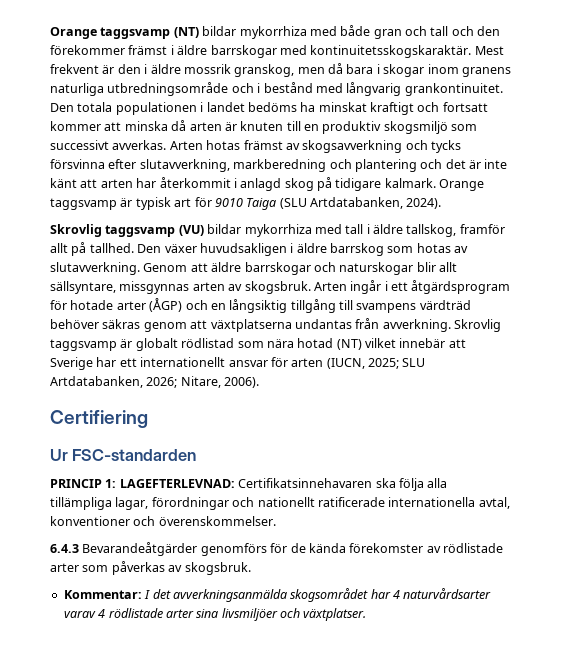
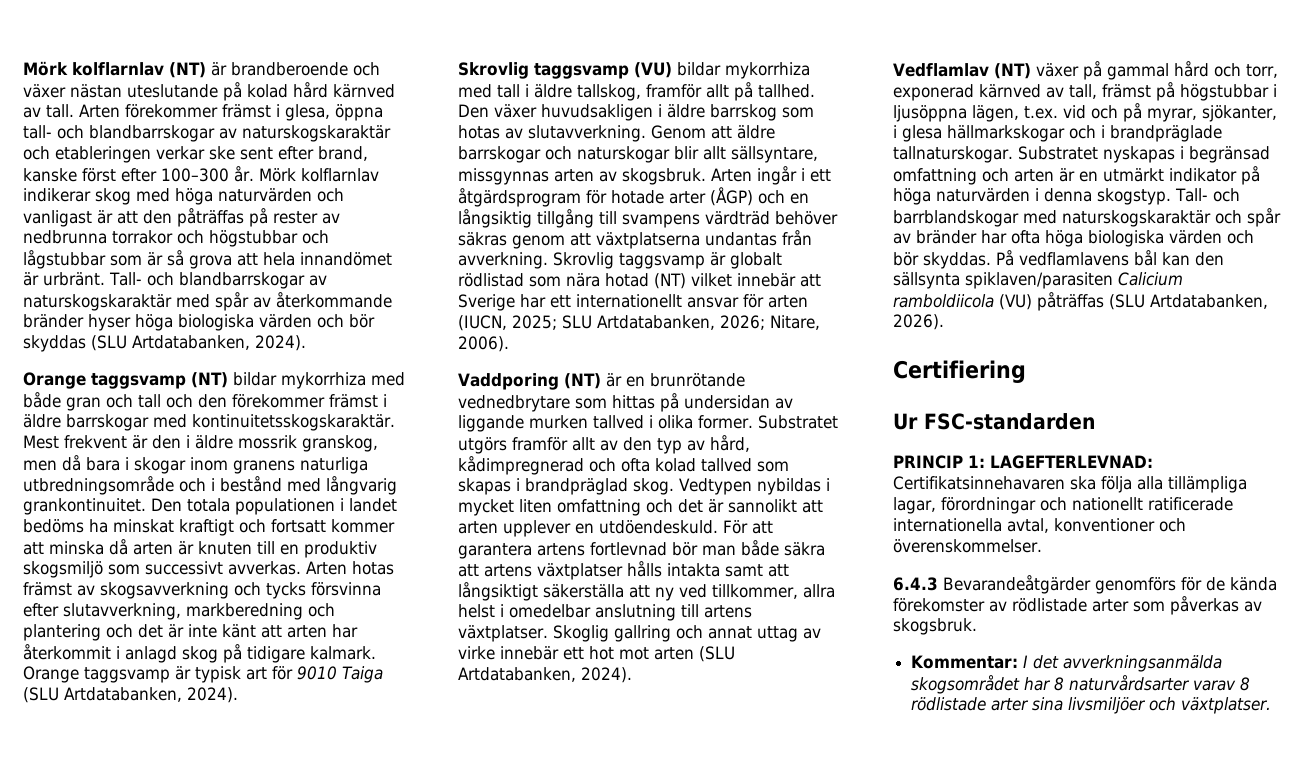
+ Mörk kolflarnlav (NT) är brandberoende och växer nästan uteslutande på kolad hård kärnved av tall. Arten förekommer främst i glesa, öppna tall- och blandbarrskogar av naturskogskaraktär och etableringen verkar ske sent efter brand, kanske först efter 100–300 år. Mörk kolflarnlav indikerar skog med höga naturvärden och vanligast är att den påträffas på rester av nedbrunna torrakor och högstubbar och lågstubbar som är så grova att hela innandömet är urbränt. Tall- och blandbarrskogar av naturskogskaraktär med spår av återkommande bränder hyser höga biologiska värden och bör skyddas (SLU Artdatabanken, 2024).
+ Vaddporing (NT) är en brunrötande vednedbrytare som hittas på undersidan av liggande murken tallved i olika former. Substratet utgörs framför allt av den typ av hård, kådimpregnerad och ofta kolad tallved som skapas i brandpräglad skog. Vedtypen nybildas i mycket liten omfattning och det är sannolikt att arten upplever en utdöendeskuld. För att garantera artens fortlevnad bör man både säkra att artens växtplatser hålls intakta samt att långsiktigt säkerställa att ny ved tillkommer, allra helst i omedelbar anslutning till artens växtplatser. Skoglig gallring och annat uttag av virke innebär ett hot mot arten (SLU Artdatabanken, 2024).
+ Vedflamlav (NT) växer på gammal hård och torr, exponerad kärnved av tall, främst på högstubbar i ljusöppna lägen, t.ex. vid och på myrar, sjökanter, i glesa hällmarkskogar och i brandpräglade tallnaturskogar. Substratet nyskapas i begränsad omfattning och arten är en utmärkt indikator på höga naturvärden i denna skogstyp. Tall- och barrblandskogar med naturskogskaraktär och spår av bränder har ofta höga biologiska värden och bör skyddas. På vedflamlavens bål kan den sällsynta spiklaven/parasiten Calicium ramboldiicola (VU) påträffas (SLU Artdatabanken, 2026).
- Kommentar: I det avverkningsanmälda skogsområdet har 4 naturvårdsarter varav 4 rödlistade arter sina livsmiljöer och växtplatser.
+ Kommentar: I det avverkningsanmälda skogsområdet har 8 naturvårdsarter varav 8 rödlistade arter sina livsmiljöer och växtplatser.

